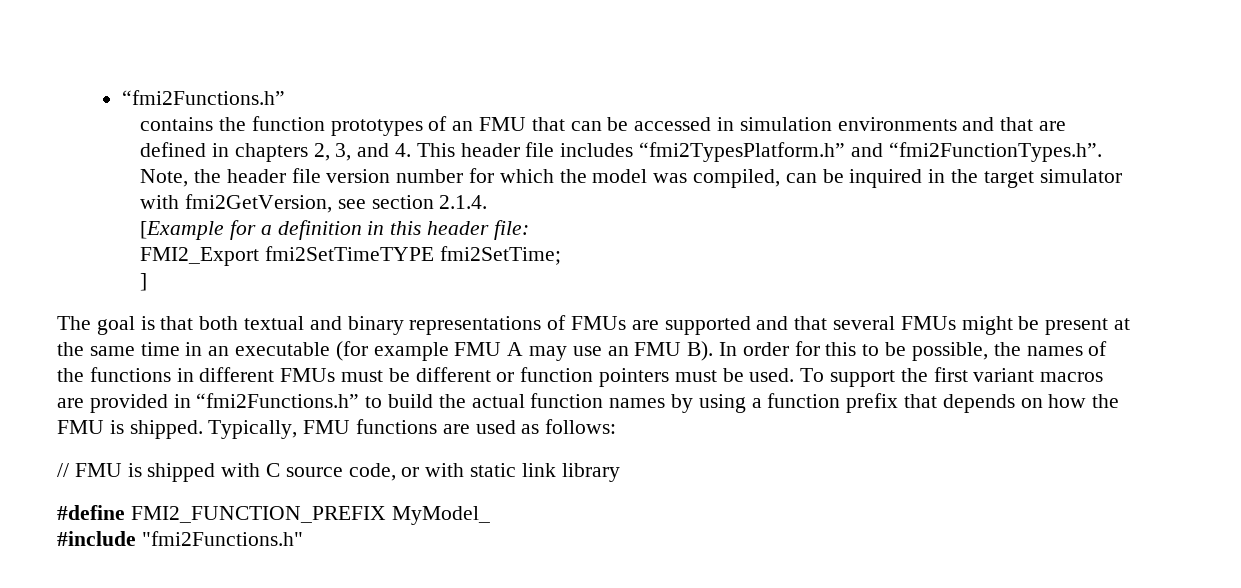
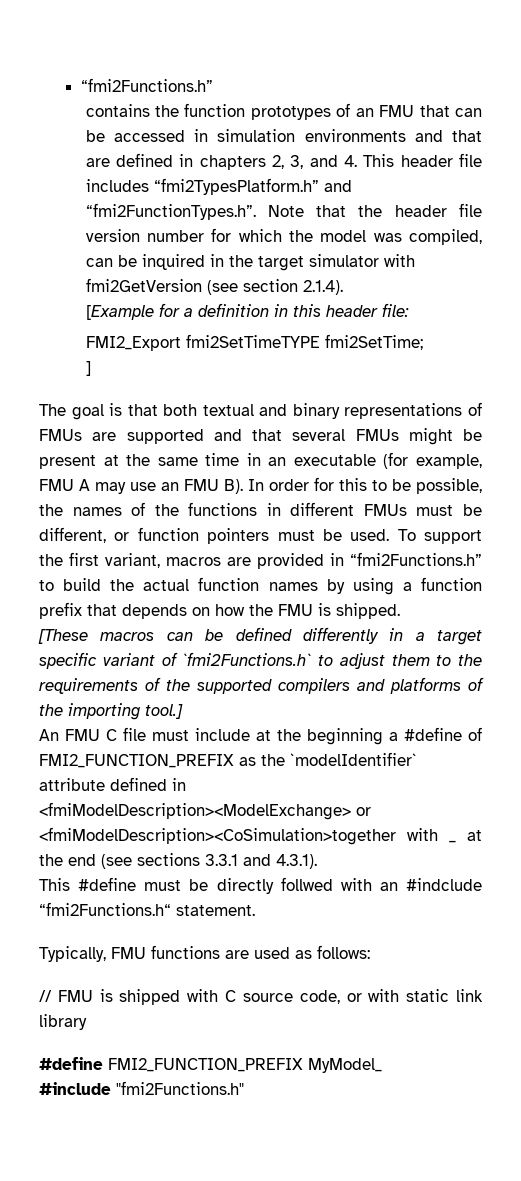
- contains the function prototypes of an FMU that can be accessed in simulation environments and that are defined in chapters 2, 3, and 4. This header file includes “fmi2TypesPlatform.h” and “fmi2FunctionTypes.h”. Note, the header file version number for which the model was compiled, can be inquired in the target simulator with fmi2GetVersion, see section 2.1.4.
+ contains the function prototypes of an FMU that can be accessed in simulation environments and that are defined in chapters 2, 3, and 4. This header file includes “fmi2TypesPlatform.h” and “fmi2FunctionTypes.h”. Note that the header file version number for which the model was compiled, can be inquired in the target simulator with fmi2GetVersion (see section 2.1.4).
- The goal is that both textual and binary representations of FMUs are supported and that several FMUs might be present at the same time in an executable (for example FMU A may use an FMU B). In order for this to be possible, the names of the functions in different FMUs must be different or function pointers must be used.
+ The goal is that both textual and binary representations of FMUs are supported and that several FMUs might be present at the same time in an executable (for example, FMU A may use an FMU B). In order for this to be possible, the names of the functions in different FMUs must be different, or function pointers must be used.
- To support the first variant macros are provided in “fmi2Functions.h” to build the actual function names by using a function prefix that depends on how the FMU is shipped. Typically, FMU functions are used as follows:
+ To support the first variant, macros are provided in “fmi2Functions.h” to build the actual function names by using a function prefix that depends on how the FMU is shipped.
+ [These macros can be defined differently in a target specific variant of `fmi2Functions.h` to adjust them to the requirements of the supported compilers and platforms of the importing tool.]
+ An FMU C file must include at the beginning a #define of FMI2_FUNCTION_PREFIX as the `modelIdentifier` attribute defined in <fmiModelDescription><ModelExchange> or <fmiModelDescription><CoSimulation>together with _ at the end (see sections 3.3.1 and 4.3.1).
+ This #define must be directly follwed with an #indclude “fmi2Functions.h“ statement.
+ Typically, FMU functions are used as follows:

